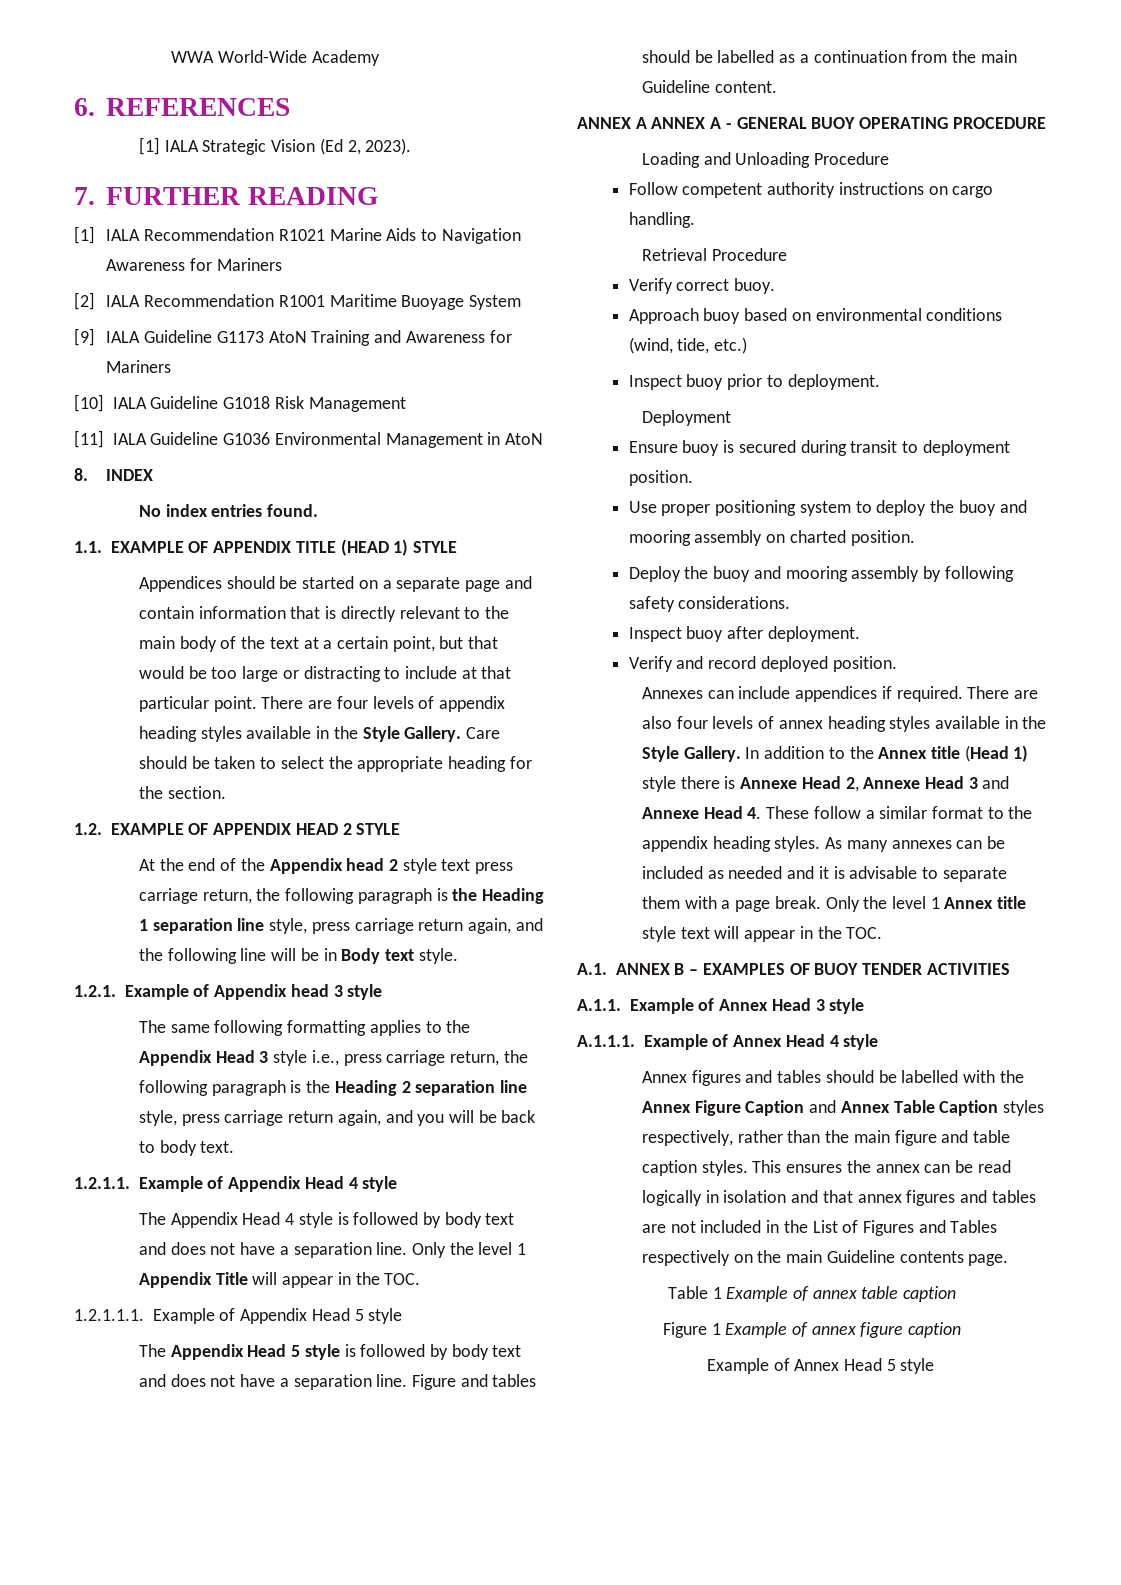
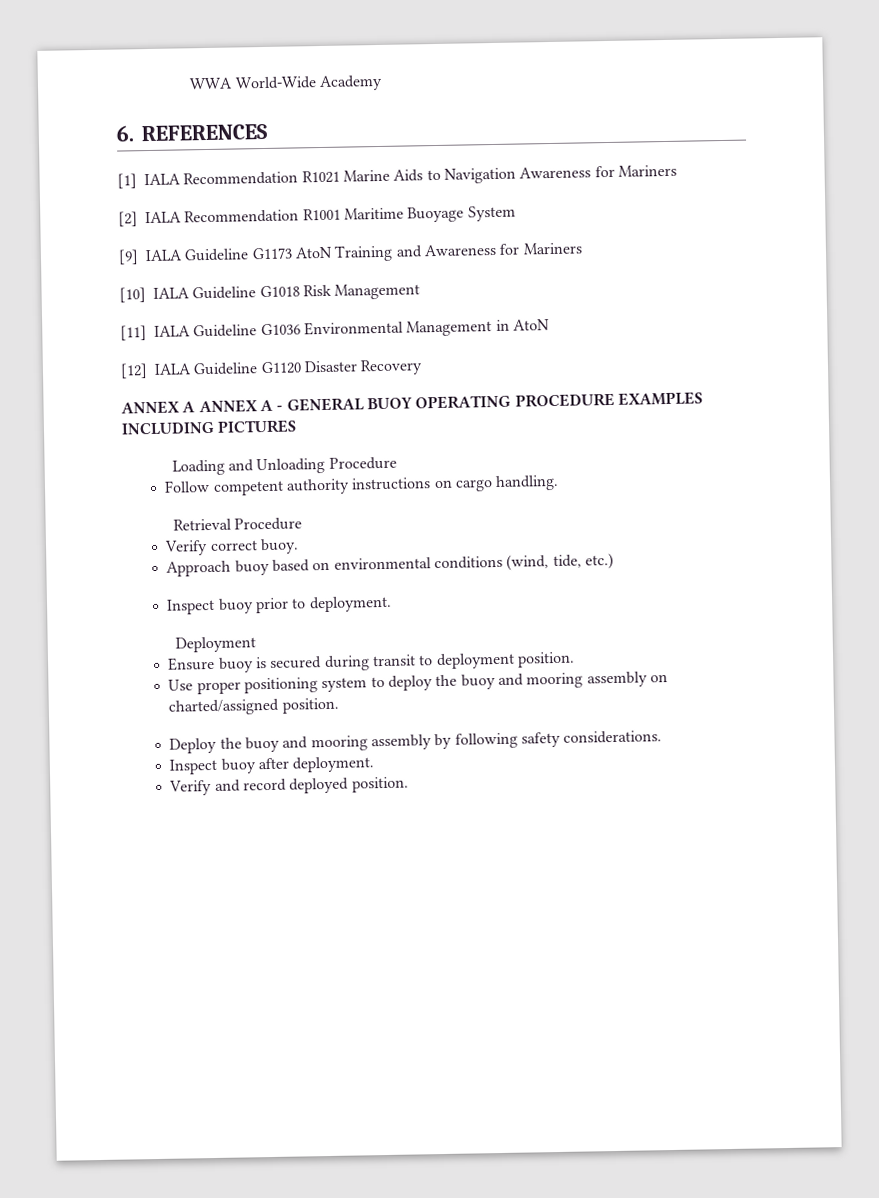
- [1] IALA Strategic Vision (Ed 2, 2023).
- 7. FURTHER READING
- 8. INDEX
- No index entries found.
- 1.1. EXAMPLE OF APPENDIX TITLE (HEAD 1) STYLE
- Appendices should be started on a separate page and contain information that is directly relevant to the main body of the text at a certain point, but that would be too large or distracting to include at that particular point. There are four levels of appendix heading styles available in the Style Gallery. Care should be taken to select the appropriate heading for the section.
- 1.2. EXAMPLE OF APPENDIX HEAD 2 STYLE
- At the end of the Appendix head 2 style text press carriage return, the following paragraph is the Heading 1 separation line style, press carriage return again, and the following line will be in Body text style.
- 1.2.1. Example of Appendix head 3 style
- The same following formatting applies to the Appendix Head 3 style i.e., press carriage return, the following paragraph is the Heading 2 separation line style, press carriage return again, and you will be back to body text.
- 1.2.1.1. Example of Appendix Head 4 style
- The Appendix Head 4 style is followed by body text and does not have a separation line. Only the level 1 Appendix Title will appear in the TOC.
- 1.2.1.1.1. Example of Appendix Head 5 style
- The Appendix Head 5 style is followed by body text and does not have a separation line. Figure and tables should be labelled as a continuation from the main Guideline content.
+ [12] IALA Guideline G1120 Disaster Recovery
- ANNEX A ANNEX A - GENERAL BUOY OPERATING PROCEDURE
+ ANNEX A ANNEX A - GENERAL BUOY OPERATING PROCEDURE EXAMPLES INCLUDING PICTURES
- Use proper positioning system to deploy the buoy and mooring assembly on charted position.
+ Use proper positioning system to deploy the buoy and mooring assembly on charted/assigned position.
- Annexes can include appendices if required. There are also four levels of annex heading styles available in the Style Gallery. In addition to the Annex title (Head 1) style there is Annexe Head 2, Annexe Head 3 and Annexe Head 4. These follow a similar format to the appendix heading styles. As many annexes can be included as needed and it is advisable to separate them with a page break. Only the level 1 Annex title style text will appear in the TOC.
- A.1. ANNEX B – EXAMPLES OF BUOY TENDER ACTIVITIES
- A.1.1. Example of Annex Head 3 style
- A.1.1.1. Example of Annex Head 4 style
- Annex figures and tables should be labelled with the Annex Figure Caption and Annex Table Caption styles respectively, rather than the main figure and table caption styles. This ensures the annex can be read logically in isolation and that annex figures and tables are not included in the List of Figures and Tables respectively on the main Guideline contents page.
- Table 1 Example of annex table caption
- Figure 1 Example of annex figure caption
- Example of Annex Head 5 style

